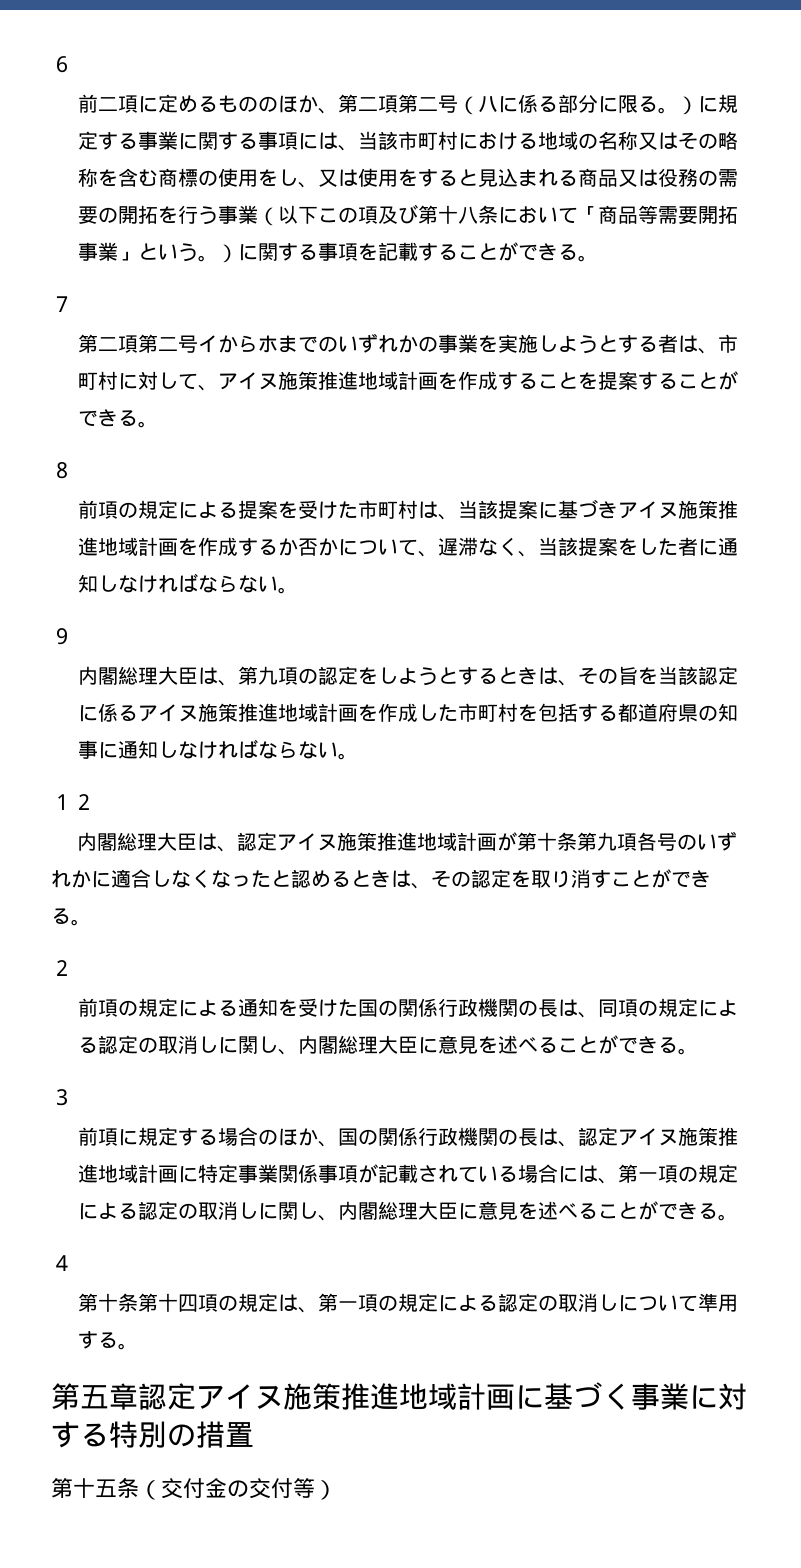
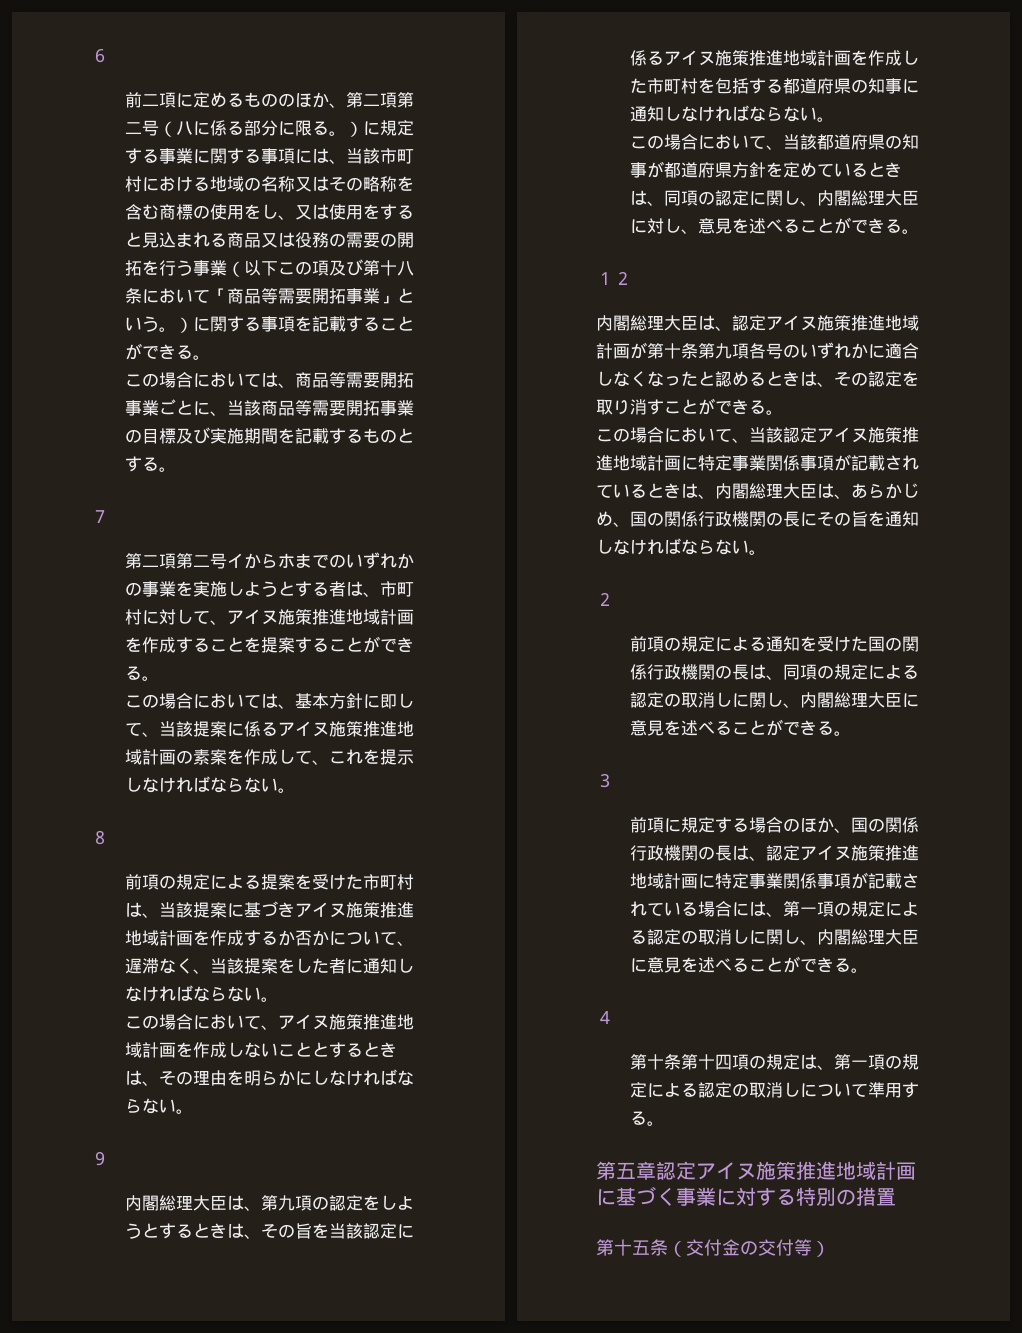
+ この場合においては、商品等需要開拓事業ごとに、当該商品等需要開拓事業の目標及び実施期間を記載するものとする。
+ この場合においては、基本方針に即して、当該提案に係るアイヌ施策推進地域計画の素案を作成して、これを提示しなければならない。
+ この場合において、アイヌ施策推進地域計画を作成しないこととするときは、その理由を明らかにしなければならない。
+ この場合において、当該都道府県の知事が都道府県方針を定めているときは、同項の認定に関し、内閣総理大臣に対し、意見を述べることができる。
+ この場合において、当該認定アイヌ施策推進地域計画に特定事業関係事項が記載されているときは、内閣総理大臣は、あらかじめ、国の関係行政機関の長にその旨を通知しなければならない。

